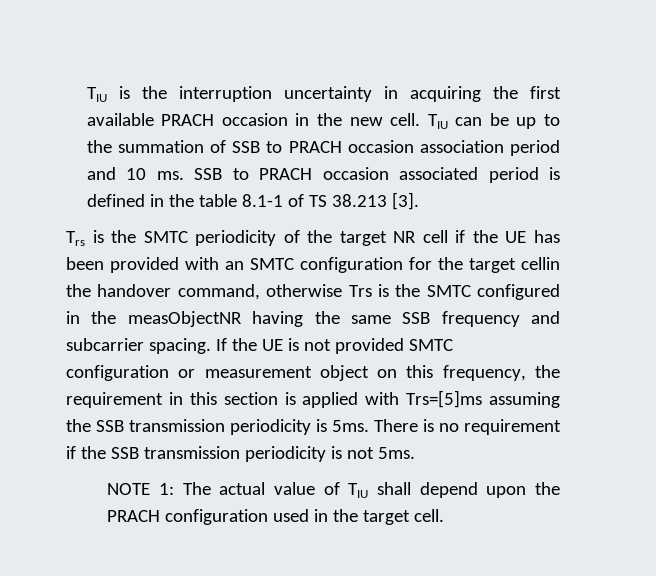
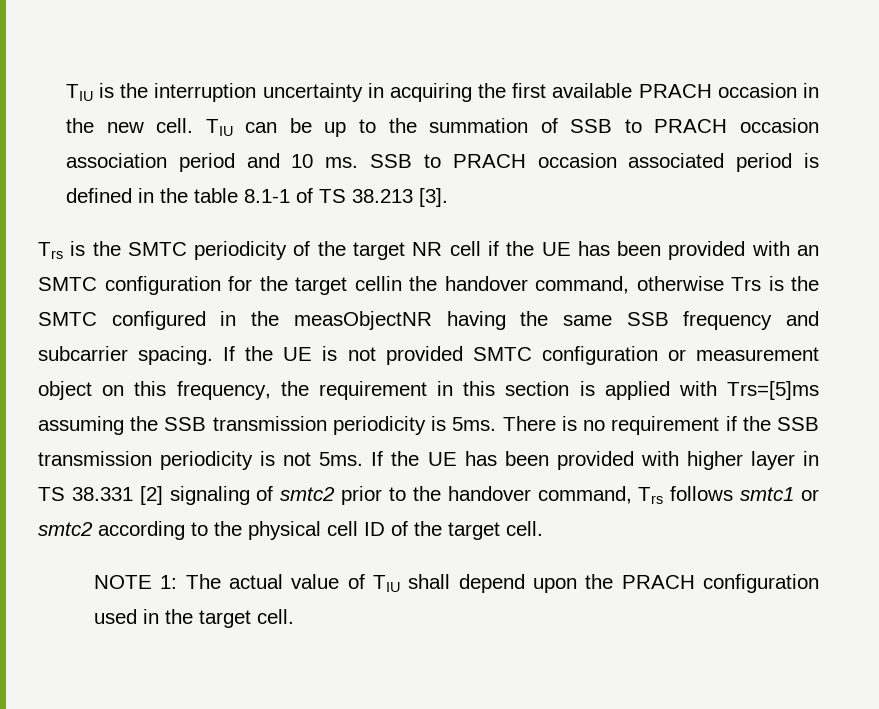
+ If the UE has been provided with higher layer in TS 38.331 [2] signaling of smtc2 prior to the handover command, Trs follows smtc1 or smtc2 according to the physical cell ID of the target cell.

